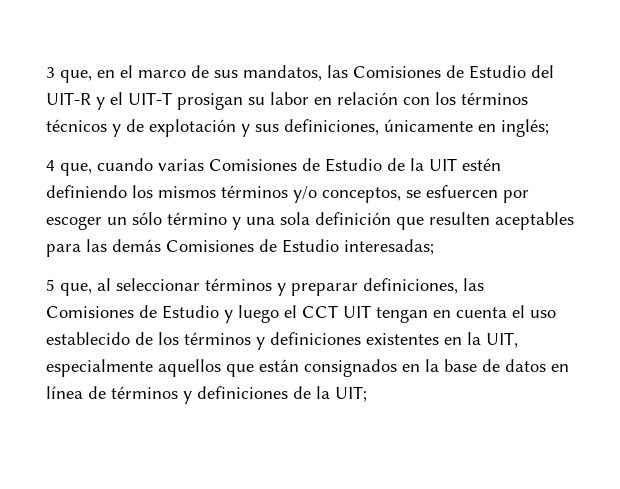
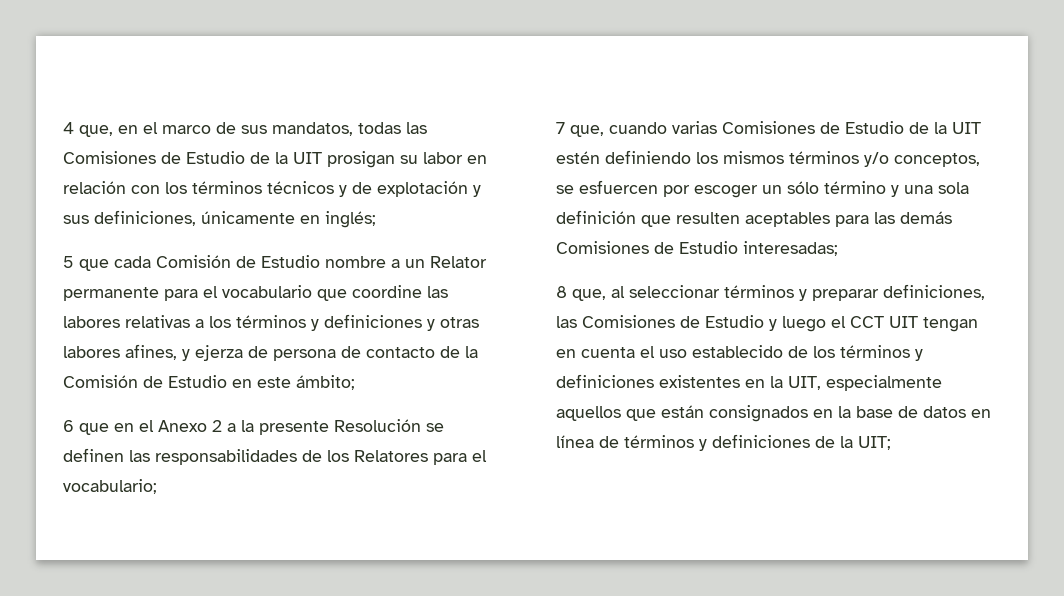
- 3 que, en el marco de sus mandatos, las Comisiones de Estudio del UIT-R y el UIT-T prosigan su labor en relación con los términos técnicos y de explotación y sus definiciones, únicamente en inglés;
+ 4 que, en el marco de sus mandatos, todas las Comisiones de Estudio de la UIT prosigan su labor en relación con los términos técnicos y de explotación y sus definiciones, únicamente en inglés;
- 4 que, cuando varias Comisiones de Estudio de la UIT estén definiendo los mismos términos y/o conceptos, se esfuercen por escoger un sólo término y una sola definición que resulten aceptables para las demás Comisiones de Estudio interesadas;
+ 5 que cada Comisión de Estudio nombre a un Relator permanente para el vocabulario que coordine las labores relativas a los términos y definiciones y otras labores afines, y ejerza de persona de contacto de la Comisión de Estudio en este ámbito;
+ 6 que en el Anexo 2 a la presente Resolución se definen las responsabilidades de los Relatores para el vocabulario;
+ 7 que, cuando varias Comisiones de Estudio de la UIT estén definiendo los mismos términos y/o conceptos, se esfuercen por escoger un sólo término y una sola definición que resulten aceptables para las demás Comisiones de Estudio interesadas;
- 5 que, al seleccionar términos y preparar definiciones, las Comisiones de Estudio y luego el CCT UIT tengan en cuenta el uso establecido de los términos y definiciones existentes en la UIT, especialmente aquellos que están consignados en la base de datos en línea de términos y definiciones de la UIT;
+ 8 que, al seleccionar términos y preparar definiciones, las Comisiones de Estudio y luego el CCT UIT tengan en cuenta el uso establecido de los términos y definiciones existentes en la UIT, especialmente aquellos que están consignados en la base de datos en línea de términos y definiciones de la UIT;

